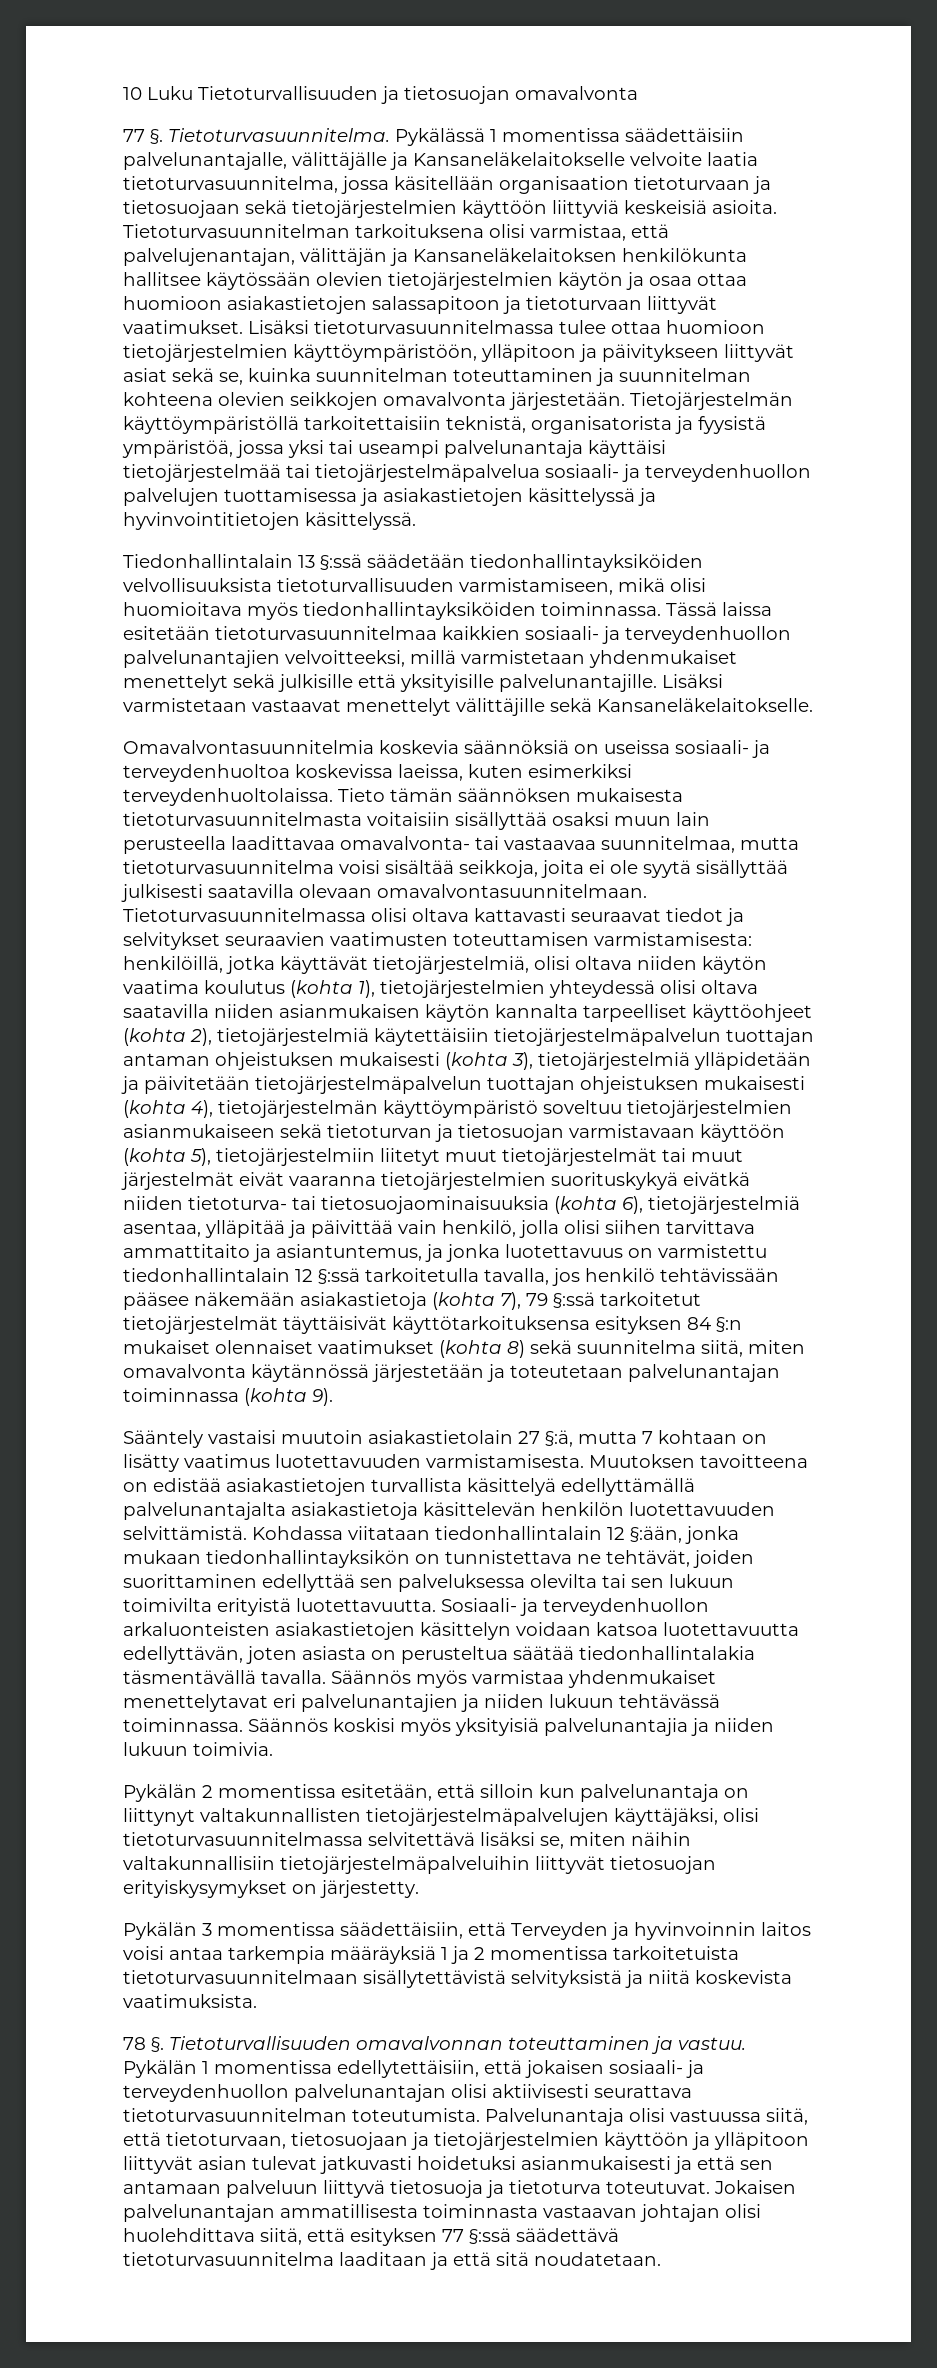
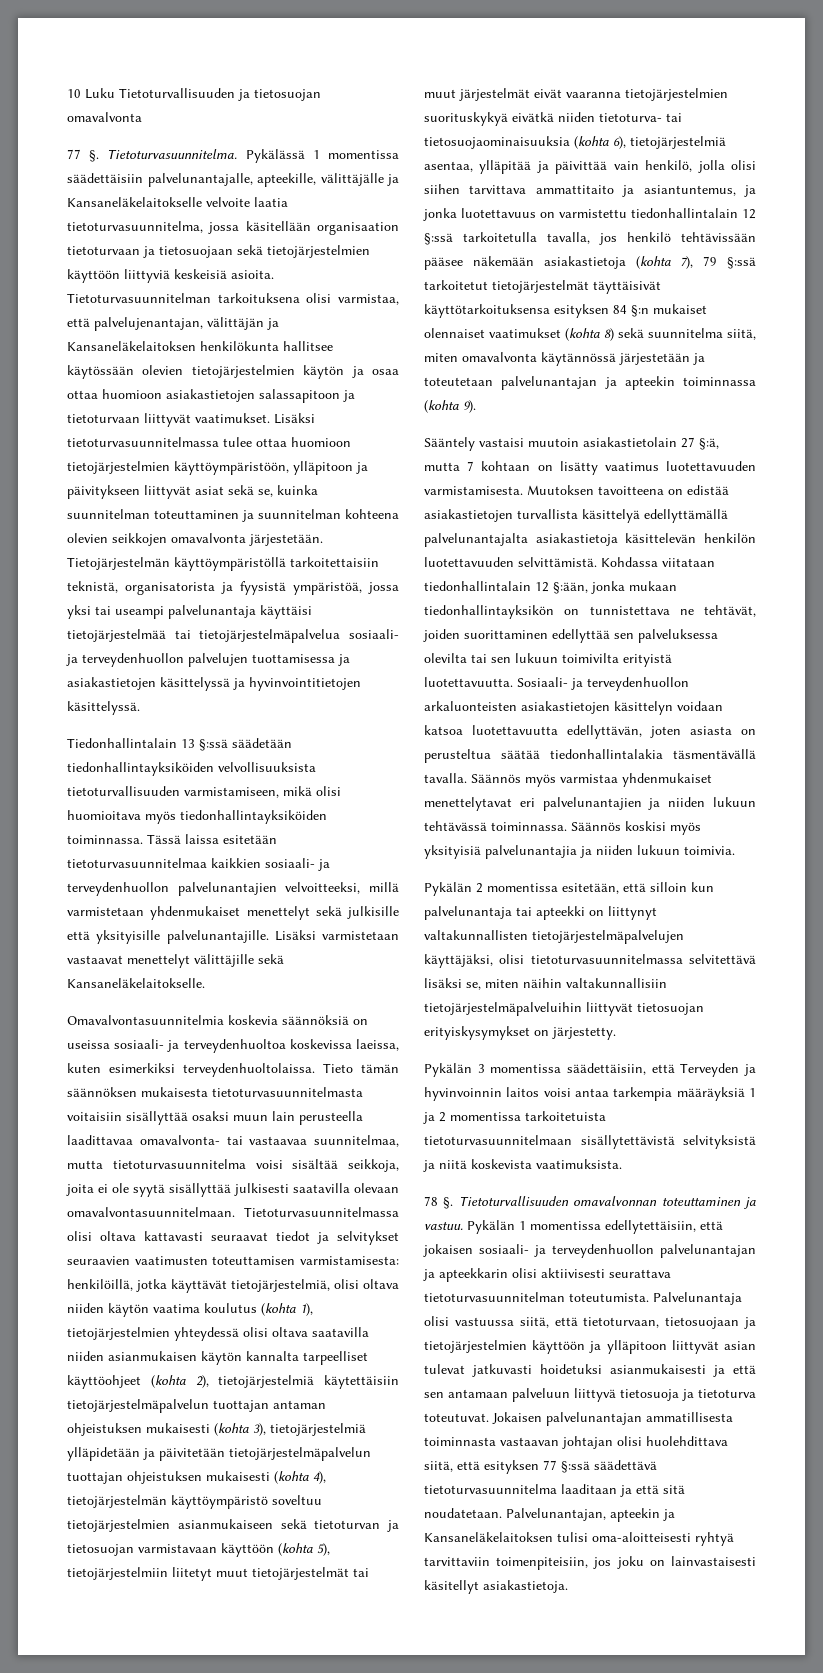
- Pykälässä 1 momentissa säädettäisiin palvelunantajalle, välittäjälle ja Kansaneläkelaitokselle velvoite laatia tietoturvasuunnitelma, jossa käsitellään organisaation tietoturvaan ja tietosuojaan sekä tietojärjestelmien käyttöön liittyviä keskeisiä asioita.
+ Pykälässä 1 momentissa säädettäisiin palvelunantajalle, apteekille, välittäjälle ja Kansaneläkelaitokselle velvoite laatia tietoturvasuunnitelma, jossa käsitellään organisaation tietoturvaan ja tietosuojaan sekä tietojärjestelmien käyttöön liittyviä keskeisiä asioita.
- henkilöillä, jotka käyttävät tietojärjestelmiä, olisi oltava niiden käytön vaatima koulutus (kohta 1), tietojärjestelmien yhteydessä olisi oltava saatavilla niiden asianmukaisen käytön kannalta tarpeelliset käyttöohjeet (kohta 2), tietojärjestelmiä käytettäisiin tietojärjestelmäpalvelun tuottajan antaman ohjeistuksen mukaisesti (kohta 3), tietojärjestelmiä ylläpidetään ja päivitetään tietojärjestelmäpalvelun tuottajan ohjeistuksen mukaisesti (kohta 4), tietojärjestelmän käyttöympäristö soveltuu tietojärjestelmien asianmukaiseen sekä tietoturvan ja tietosuojan varmistavaan käyttöön (kohta 5), tietojärjestelmiin liitetyt muut tietojärjestelmät tai muut järjestelmät eivät vaaranna tietojärjestelmien suorituskykyä eivätkä niiden tietoturva- tai tietosuojaominaisuuksia (kohta 6), tietojärjestelmiä asentaa, ylläpitää ja päivittää vain henkilö, jolla olisi siihen tarvittava ammattitaito ja asiantuntemus, ja jonka luotettavuus on varmistettu tiedonhallintalain 12 §:ssä tarkoitetulla tavalla, jos henkilö tehtävissään pääsee näkemään asiakastietoja (kohta 7), 79 §:ssä tarkoitetut tietojärjestelmät täyttäisivät käyttötarkoituksensa esityksen 84 §:n mukaiset olennaiset vaatimukset (kohta 8) sekä suunnitelma siitä, miten omavalvonta käytännössä järjestetään ja toteutetaan palvelunantajan toiminnassa (kohta 9).
+ henkilöillä, jotka käyttävät tietojärjestelmiä, olisi oltava niiden käytön vaatima koulutus (kohta 1), tietojärjestelmien yhteydessä olisi oltava saatavilla niiden asianmukaisen käytön kannalta tarpeelliset käyttöohjeet (kohta 2), tietojärjestelmiä käytettäisiin tietojärjestelmäpalvelun tuottajan antaman ohjeistuksen mukaisesti (kohta 3), tietojärjestelmiä ylläpidetään ja päivitetään tietojärjestelmäpalvelun tuottajan ohjeistuksen mukaisesti (kohta 4), tietojärjestelmän käyttöympäristö soveltuu tietojärjestelmien asianmukaiseen sekä tietoturvan ja tietosuojan varmistavaan käyttöön (kohta 5), tietojärjestelmiin liitetyt muut tietojärjestelmät tai muut järjestelmät eivät vaaranna tietojärjestelmien suorituskykyä eivätkä niiden tietoturva- tai tietosuojaominaisuuksia (kohta 6), tietojärjestelmiä asentaa, ylläpitää ja päivittää vain henkilö, jolla olisi siihen tarvittava ammattitaito ja asiantuntemus, ja jonka luotettavuus on varmistettu tiedonhallintalain 12 §:ssä tarkoitetulla tavalla, jos henkilö tehtävissään pääsee näkemään asiakastietoja (kohta 7), 79 §:ssä tarkoitetut tietojärjestelmät täyttäisivät käyttötarkoituksensa esityksen 84 §:n mukaiset olennaiset vaatimukset (kohta 8) sekä suunnitelma siitä, miten omavalvonta käytännössä järjestetään ja toteutetaan palvelunantajan ja apteekin toiminnassa (kohta 9).
- Pykälän 2 momentissa esitetään, että silloin kun palvelunantaja on liittynyt valtakunnallisten tietojärjestelmäpalvelujen käyttäjäksi, olisi tietoturvasuunnitelmassa selvitettävä lisäksi se, miten näihin valtakunnallisiin tietojärjestelmäpalveluihin liittyvät tietosuojan erityiskysymykset on järjestetty.
+ Pykälän 2 momentissa esitetään, että silloin kun palvelunantaja tai apteekki on liittynyt valtakunnallisten tietojärjestelmäpalvelujen käyttäjäksi, olisi tietoturvasuunnitelmassa selvitettävä lisäksi se, miten näihin valtakunnallisiin tietojärjestelmäpalveluihin liittyvät tietosuojan erityiskysymykset on järjestetty.
- Pykälän 1 momentissa edellytettäisiin, että jokaisen sosiaali- ja terveydenhuollon palvelunantajan olisi aktiivisesti seurattava tietoturvasuunnitelman toteutumista.
+ Pykälän 1 momentissa edellytettäisiin, että jokaisen sosiaali- ja terveydenhuollon palvelunantajan ja apteekkarin olisi aktiivisesti seurattava tietoturvasuunnitelman toteutumista.
+ Palvelunantajan, apteekin ja Kansaneläkelaitoksen tulisi oma-aloitteisesti ryhtyä tarvittaviin toimenpiteisiin, jos joku on lainvastaisesti käsitellyt asiakastietoja.

